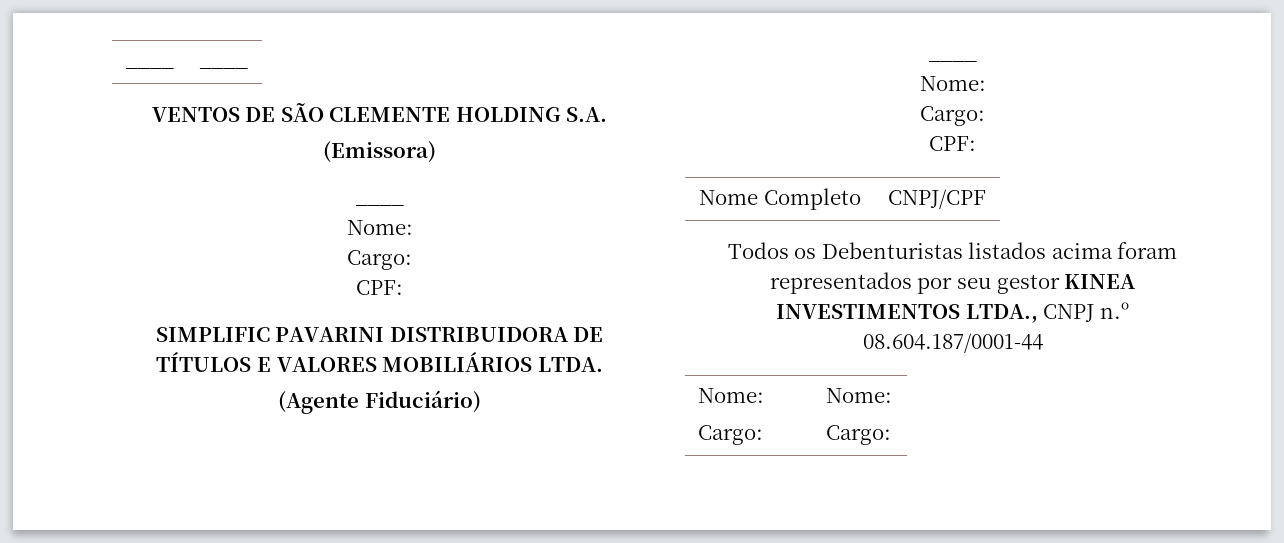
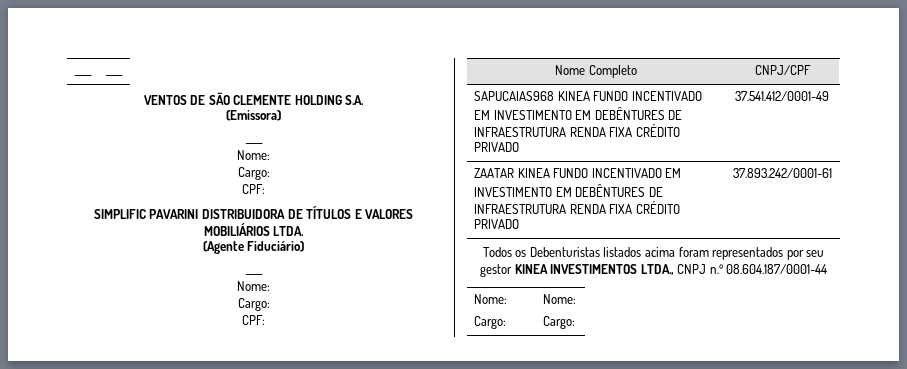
+ SAPUCAIAS968 KINEA FUNDO INCENTIVADO EM INVESTIMENTO EM DEBÊNTURES DE INFRAESTRUTURA RENDA FIXA CRÉDITO PRIVADO | 37.541.412/0001-49
+ ZAATAR KINEA FUNDO INCENTIVADO EM INVESTIMENTO EM DEBÊNTURES DE INFRAESTRUTURA RENDA FIXA CRÉDITO PRIVADO | 37.893.242/0001-61

